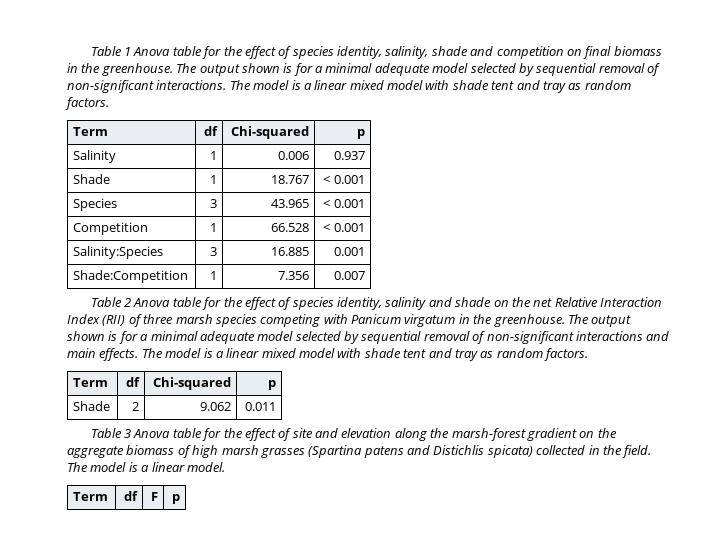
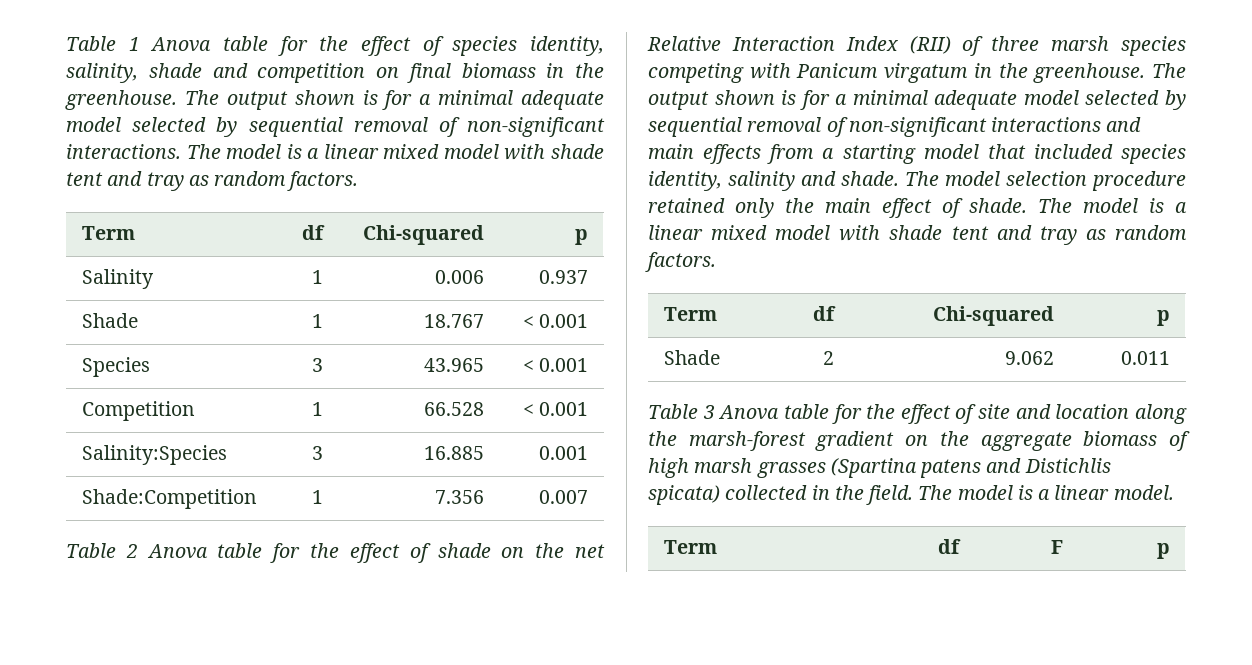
- Table 2 Anova table for the effect of species identity, salinity and shade on the net Relative Interaction Index (RII) of three marsh species competing with Panicum virgatum in the greenhouse.
+ Table 2 Anova table for the effect of shade on the net Relative Interaction Index (RII) of three marsh species competing with Panicum virgatum in the greenhouse.
- The output shown is for a minimal adequate model selected by sequential removal of non-significant interactions and main effects.
+ The output shown is for a minimal adequate model selected by sequential removal of non-significant interactions and main effects from a starting model that included species identity, salinity and shade. The model selection procedure retained only the main effect of shade.
- Table 3 Anova table for the effect of site and elevation along the marsh-forest gradient on the aggregate biomass of high marsh grasses (Spartina patens and Distichlis spicata) collected in the field.
+ Table 3 Anova table for the effect of site and location along the marsh-forest gradient on the aggregate biomass of high marsh grasses (Spartina patens and Distichlis spicata) collected in the field.

